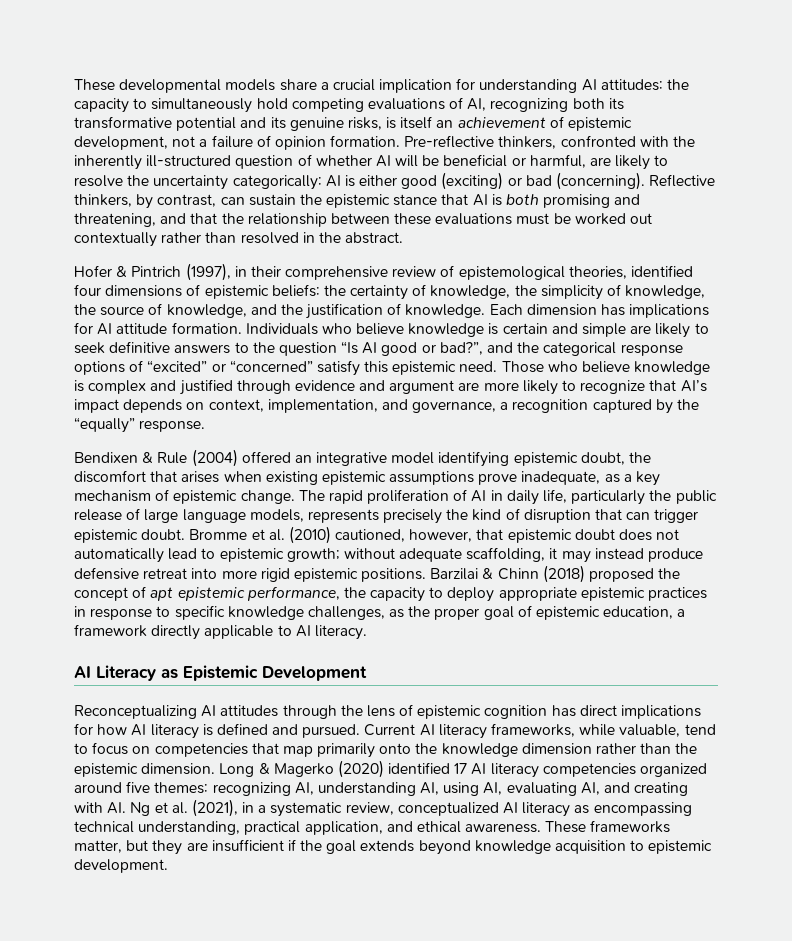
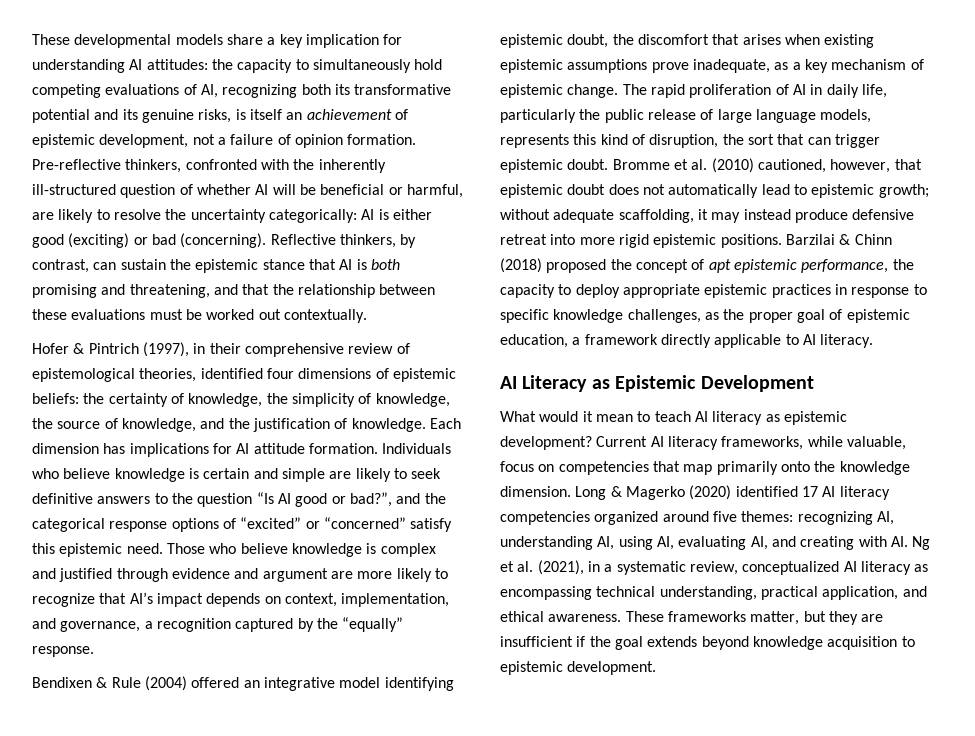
- These developmental models share a crucial implication for understanding AI attitudes: the capacity to simultaneously hold competing evaluations of AI, recognizing both its transformative potential and its genuine risks, is itself an achievement of epistemic development, not a failure of opinion formation.
+ These developmental models share a key implication for understanding AI attitudes: the capacity to simultaneously hold competing evaluations of AI, recognizing both its transformative potential and its genuine risks, is itself an achievement of epistemic development, not a failure of opinion formation.
- Reflective thinkers, by contrast, can sustain the epistemic stance that AI is both promising and threatening, and that the relationship between these evaluations must be worked out contextually rather than resolved in the abstract.
+ Reflective thinkers, by contrast, can sustain the epistemic stance that AI is both promising and threatening, and that the relationship between these evaluations must be worked out contextually.
- The rapid proliferation of AI in daily life, particularly the public release of large language models, represents precisely the kind of disruption that can trigger epistemic doubt.
+ The rapid proliferation of AI in daily life, particularly the public release of large language models, represents this kind of disruption, the sort that can trigger epistemic doubt.
- Reconceptualizing AI attitudes through the lens of epistemic cognition has direct implications for how AI literacy is defined and pursued.
+ What would it mean to teach AI literacy as epistemic development?
- Current AI literacy frameworks, while valuable, tend to focus on competencies that map primarily onto the knowledge dimension rather than the epistemic dimension.
+ Current AI literacy frameworks, while valuable, focus on competencies that map primarily onto the knowledge dimension.

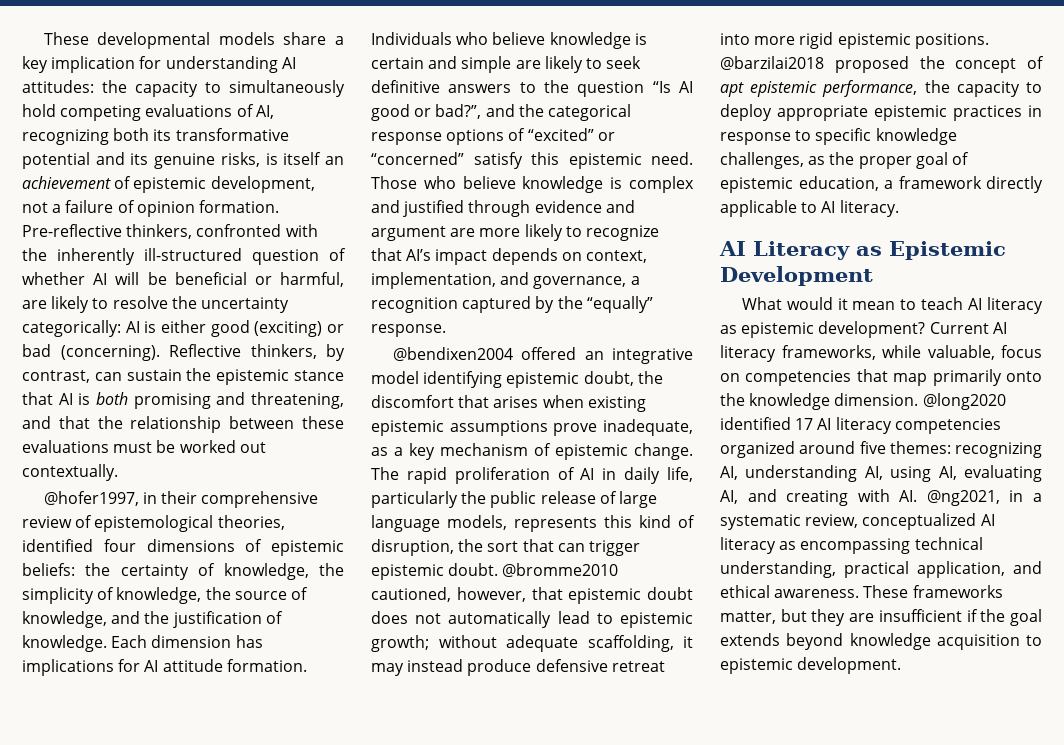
- Hofer & Pintrich (1997), in their comprehensive review of epistemological theories, identified four dimensions of epistemic beliefs: the certainty of knowledge, the simplicity of knowledge, the source of knowledge, and the justification of knowledge.
+ @hofer1997, in their comprehensive review of epistemological theories, identified four dimensions of epistemic beliefs: the certainty of knowledge, the simplicity of knowledge, the source of knowledge, and the justification of knowledge.
- Bendixen & Rule (2004) offered an integrative model identifying epistemic doubt, the discomfort that arises when existing epistemic assumptions prove inadequate, as a key mechanism of epistemic change.
+ @bendixen2004 offered an integrative model identifying epistemic doubt, the discomfort that arises when existing epistemic assumptions prove inadequate, as a key mechanism of epistemic change.
- Bromme et al. (2010) cautioned, however, that epistemic doubt does not automatically lead to epistemic growth; without adequate scaffolding, it may instead produce defensive retreat into more rigid epistemic positions.
+ @bromme2010 cautioned, however, that epistemic doubt does not automatically lead to epistemic growth; without adequate scaffolding, it may instead produce defensive retreat into more rigid epistemic positions.
- Barzilai & Chinn (2018) proposed the concept of apt epistemic performance, the capacity to deploy appropriate epistemic practices in response to specific knowledge challenges, as the proper goal of epistemic education, a framework directly applicable to AI literacy.
+ @barzilai2018 proposed the concept of apt epistemic performance, the capacity to deploy appropriate epistemic practices in response to specific knowledge challenges, as the proper goal of epistemic education, a framework directly applicable to AI literacy.
- Long & Magerko (2020) identified 17 AI literacy competencies organized around five themes: recognizing AI, understanding AI, using AI, evaluating AI, and creating with AI. Ng et al. (2021), in a systematic review, conceptualized AI literacy as encompassing technical understanding, practical application, and ethical awareness.
+ @long2020 identified 17 AI literacy competencies organized around five themes: recognizing AI, understanding AI, using AI, evaluating AI, and creating with AI. @ng2021, in a systematic review, conceptualized AI literacy as encompassing technical understanding, practical application, and ethical awareness.

